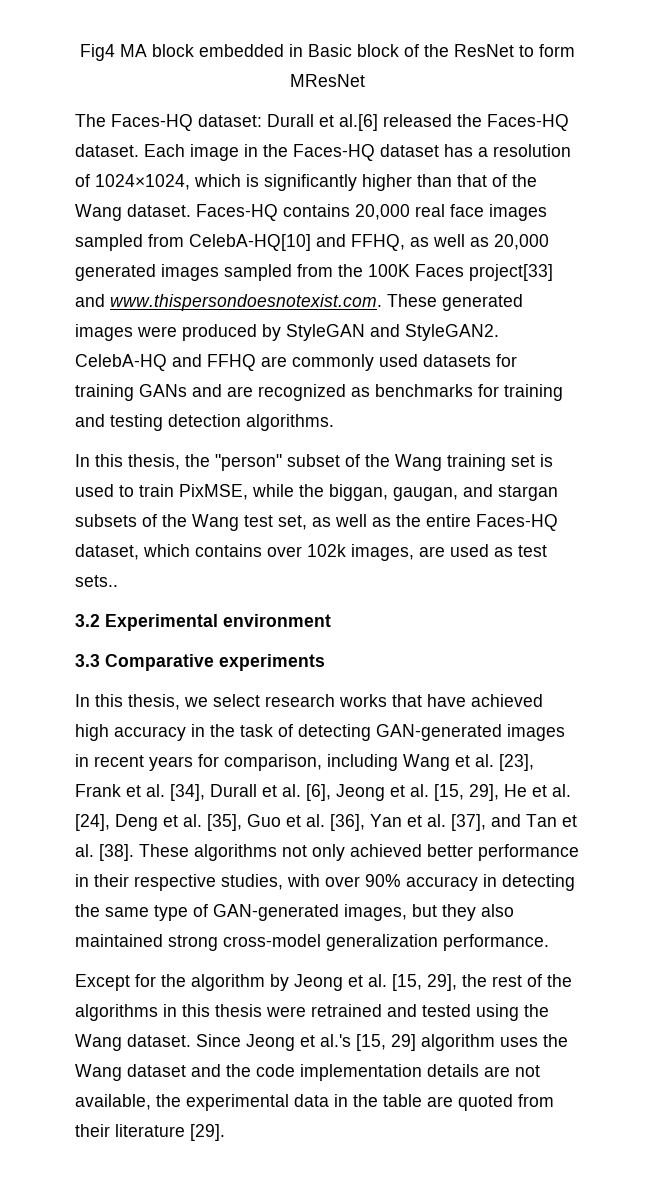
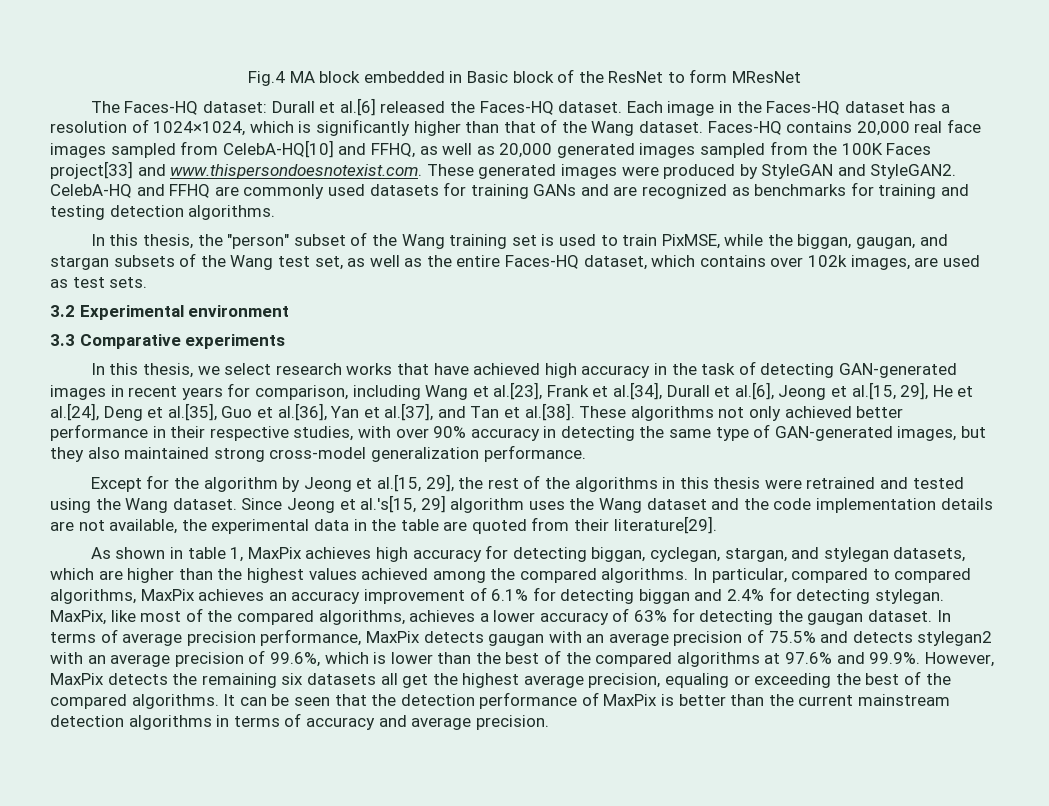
- Fig4 MA block embedded in Basic block of the ResNet to form MResNet
+ Fig.4 MA block embedded in Basic block of the ResNet to form MResNet
- In this thesis, the "person" subset of the Wang training set is used to train PixMSE, while the biggan, gaugan, and stargan subsets of the Wang test set, as well as the entire Faces-HQ dataset, which contains over 102k images, are used as test sets..
+ In this thesis, the "person" subset of the Wang training set is used to train PixMSE, while the biggan, gaugan, and stargan subsets of the Wang test set, as well as the entire Faces-HQ dataset, which contains over 102k images, are used as test sets.
- In this thesis, we select research works that have achieved high accuracy in the task of detecting GAN-generated images in recent years for comparison, including Wang et al. [23], Frank et al. [34], Durall et al. [6], Jeong et al. [15, 29], He et al. [24], Deng et al. [35], Guo et al. [36], Yan et al. [37], and Tan et al. [38]. These algorithms not only achieved better performance in their respective studies, with over 90% accuracy in detecting the same type of GAN-generated images, but they also maintained strong cross-model generalization performance.
+ In this thesis, we select research works that have achieved high accuracy in the task of detecting GAN-generated images in recent years for comparison, including Wang et al.[23], Frank et al.[34], Durall et al.[6], Jeong et al.[15, 29], He et al.[24], Deng et al.[35], Guo et al.[36], Yan et al.[37], and Tan et al.[38]. These algorithms not only achieved better performance in their respective studies, with over 90% accuracy in detecting the same type of GAN-generated images, but they also maintained strong cross-model generalization performance.
- Except for the algorithm by Jeong et al. [15, 29], the rest of the algorithms in this thesis were retrained and tested using the Wang dataset.
+ Except for the algorithm by Jeong et al.[15, 29], the rest of the algorithms in this thesis were retrained and tested using the Wang dataset.
- Since Jeong et al.'s [15, 29] algorithm uses the Wang dataset and the code implementation details are not available, the experimental data in the table are quoted from their literature [29].
+ Since Jeong et al.'s[15, 29] algorithm uses the Wang dataset and the code implementation details are not available, the experimental data in the table are quoted from their literature[29].
+ As shown in table 1, MaxPix achieves high accuracy for detecting biggan, cyclegan, stargan, and stylegan datasets, which are higher than the highest values achieved among the compared algorithms. In particular, compared to compared algorithms, MaxPix achieves an accuracy improvement of 6.1% for detecting biggan and 2.4% for detecting stylegan. MaxPix, like most of the compared algorithms, achieves a lower accuracy of 63% for detecting the gaugan dataset. In terms of average precision performance, MaxPix detects gaugan with an average precision of 75.5% and detects stylegan2 with an average precision of 99.6%, which is lower than the best of the compared algorithms at 97.6% and 99.9%. However, MaxPix detects the remaining six datasets all get the highest average precision, equaling or exceeding the best of the compared algorithms. It can be seen that the detection performance of MaxPix is better than the current mainstream detection algorithms in terms of accuracy and average precision.

